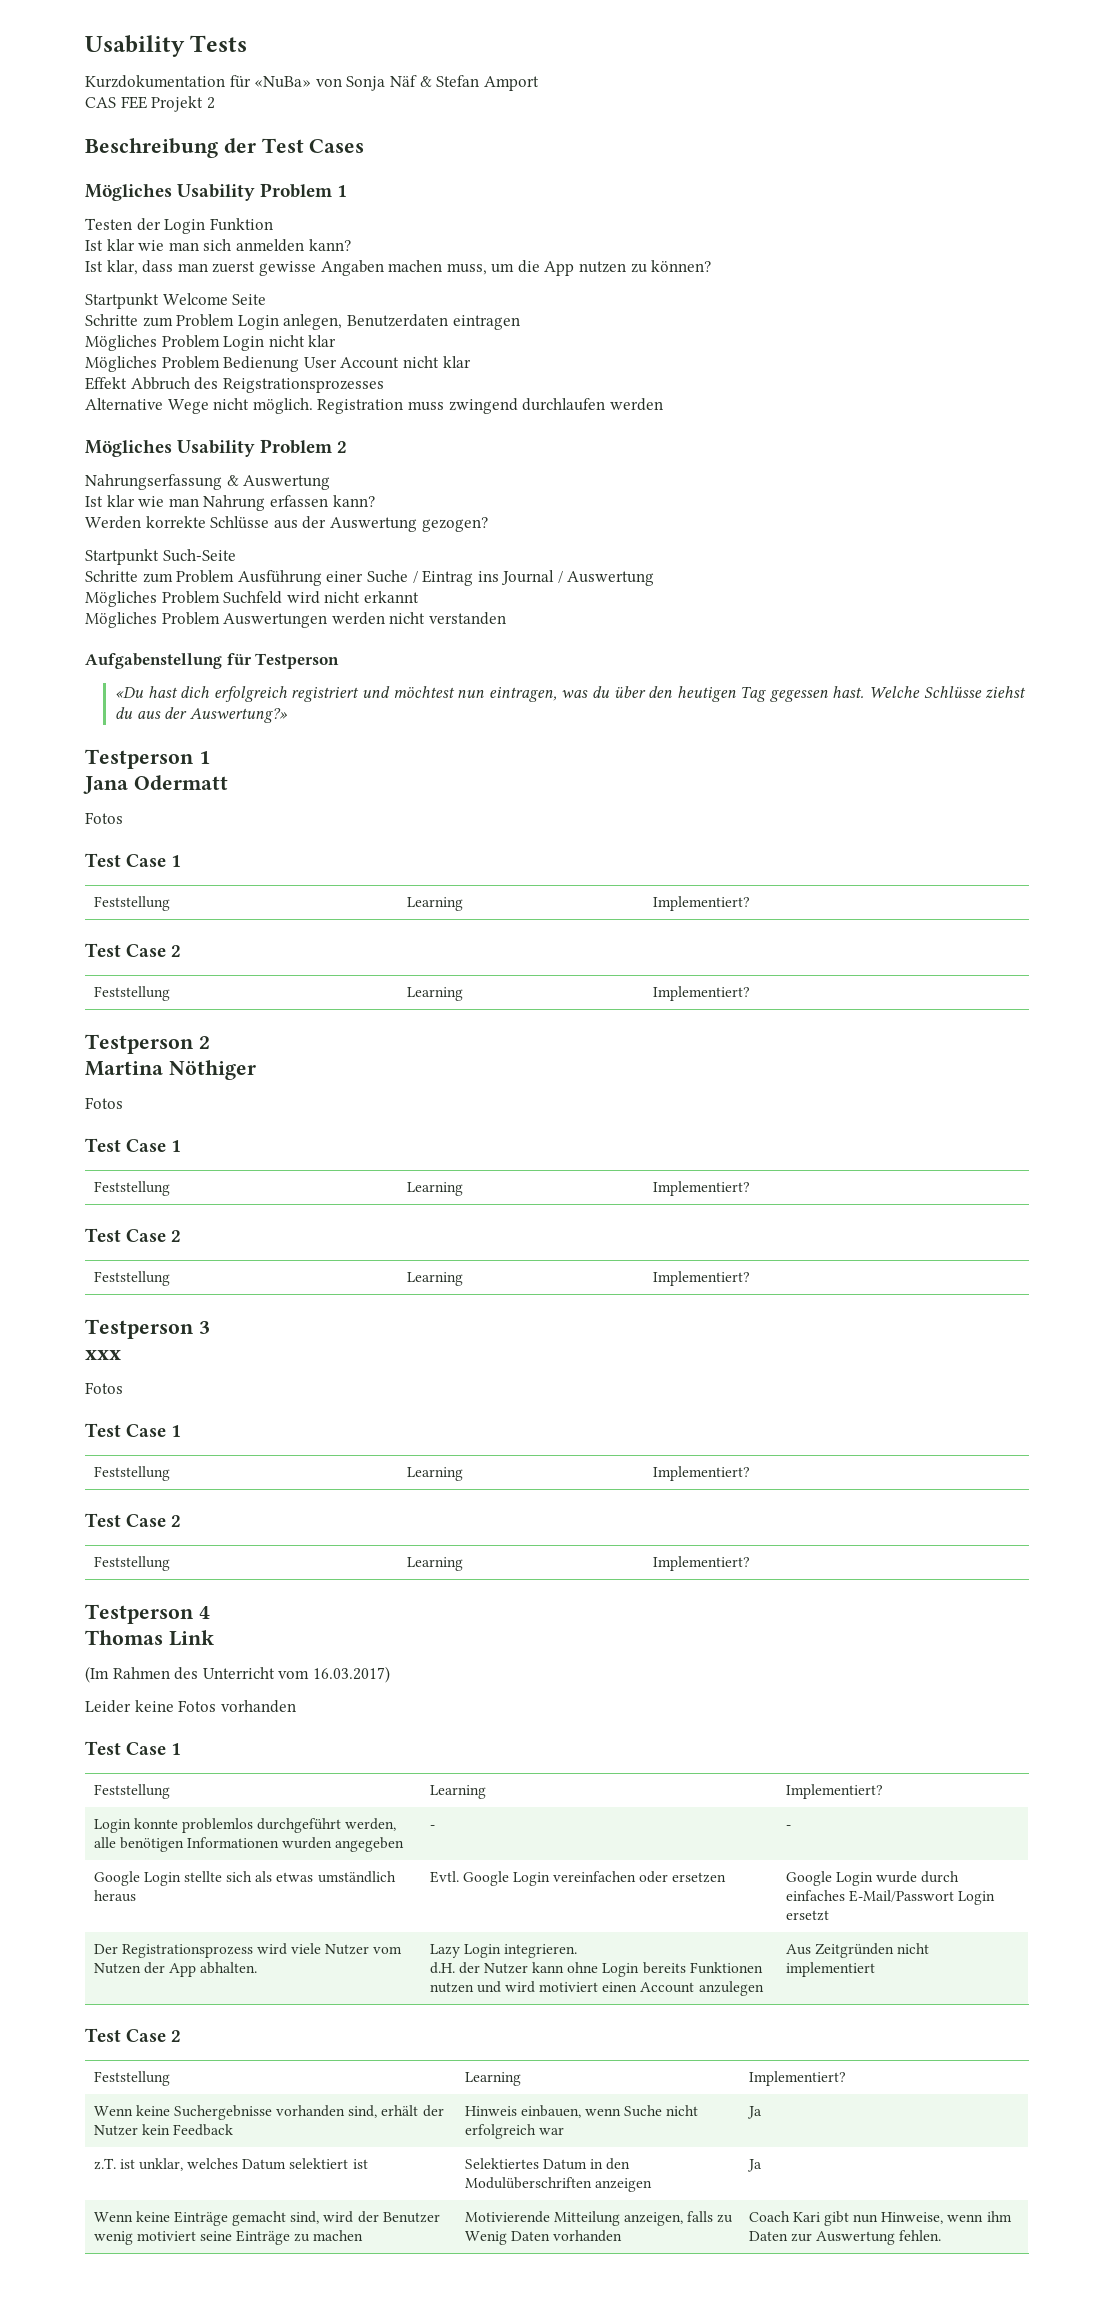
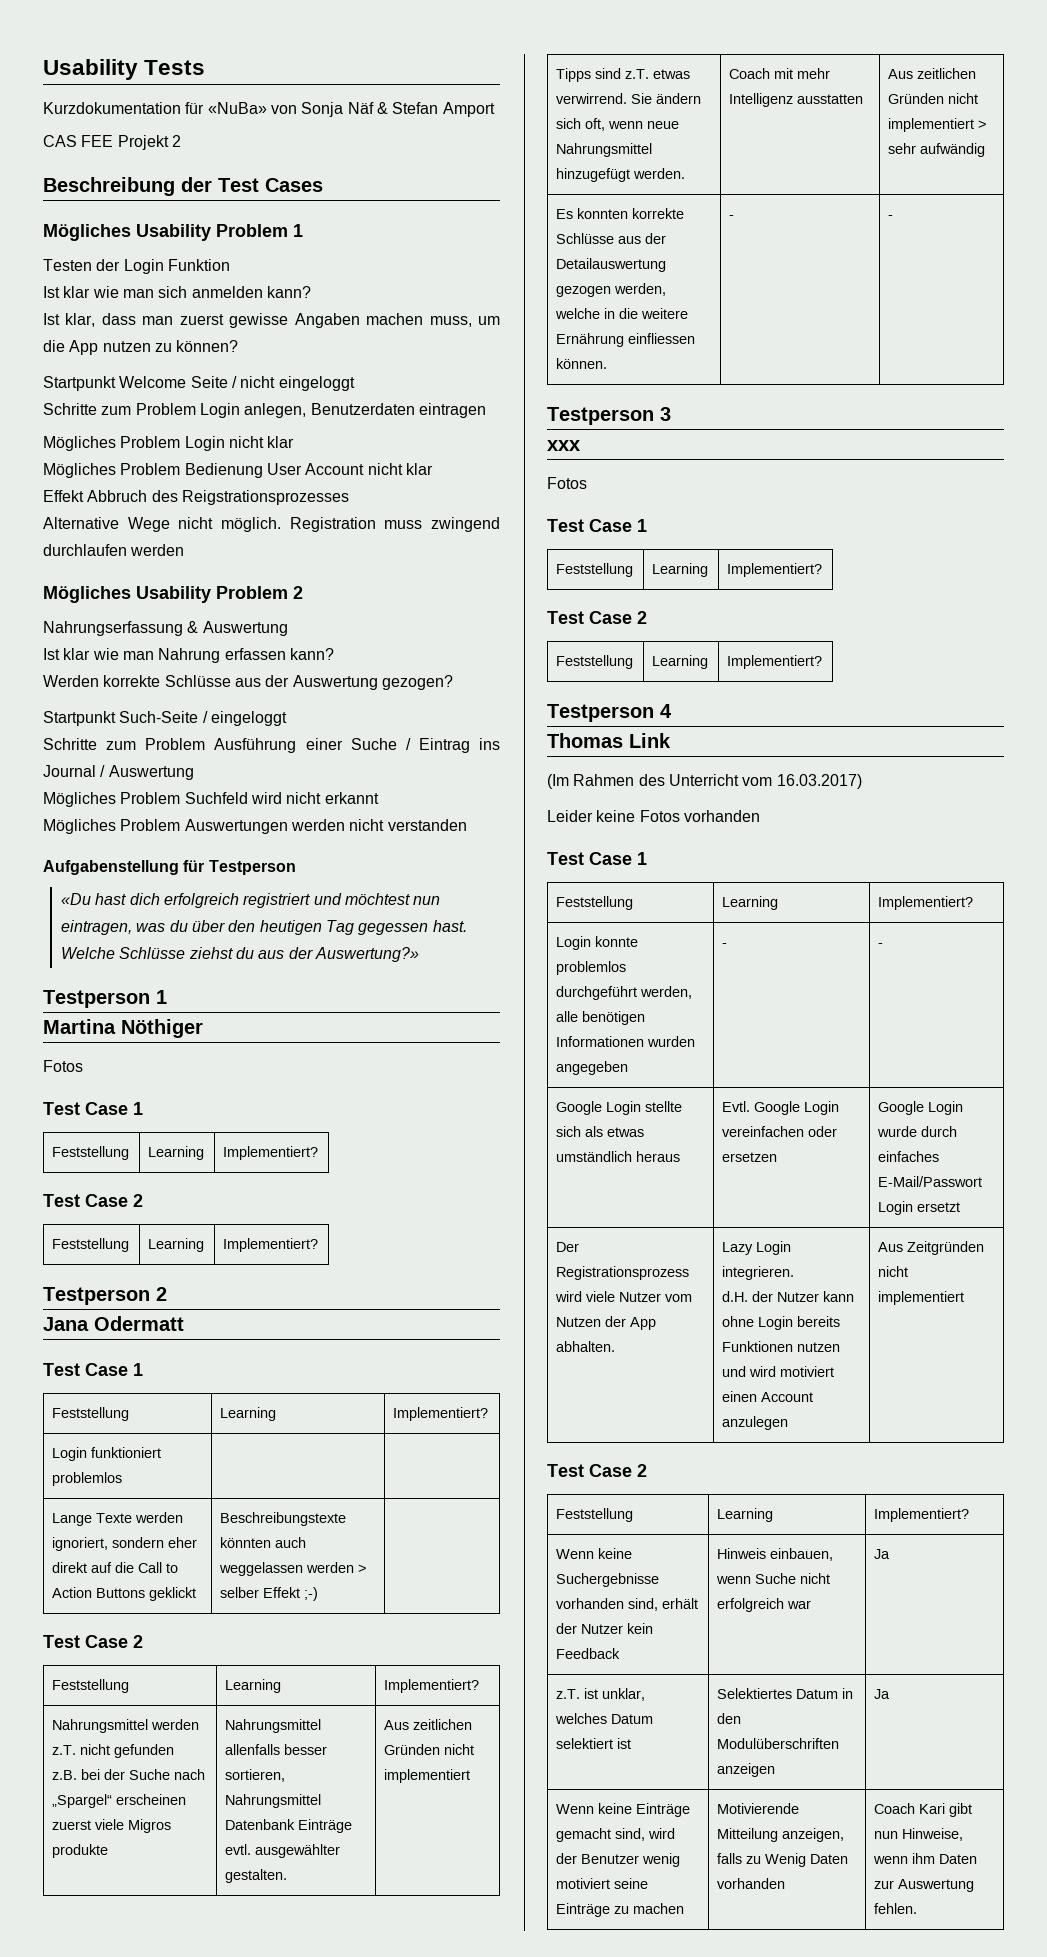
- Startpunkt Welcome Seite
+ Startpunkt Welcome Seite / nicht eingeloggt
- Startpunkt Such-Seite
+ Startpunkt Such-Seite / eingeloggt
- Jana Odermatt
+ Martina Nöthiger
- Martina Nöthiger
- Fotos
+ Jana Odermatt
  Test Case 1
  Feststellung | Learning | Implementiert?
+ Login funktioniert problemlos | |
+ Lange Texte werden ignoriert, sondern eher direkt auf die Call to Action Buttons geklickt | Beschreibungstexte könnten auch weggelassen werden > selber Effekt ;-) |
  Test Case 2
  Feststellung | Learning | Implementiert?
+ Nahrungsmittel werden z.T. nicht gefunden
+ z.B. bei der Suche nach „Spargel“ erscheinen zuerst viele Migros produkte | Nahrungsmittel allenfalls besser sortieren, Nahrungsmittel Datenbank Einträge evtl. ausgewählter gestalten. | Aus zeitlichen Gründen nicht implementiert
+ Tipps sind z.T. etwas verwirrend. Sie ändern sich oft, wenn neue Nahrungsmittel hinzugefügt werden. | Coach mit mehr Intelligenz ausstatten | Aus zeitlichen Gründen nicht implementiert > sehr aufwändig
+ Es konnten korrekte Schlüsse aus der Detailauswertung gezogen werden, welche in die weitere Ernährung einfliessen können. | - | -

